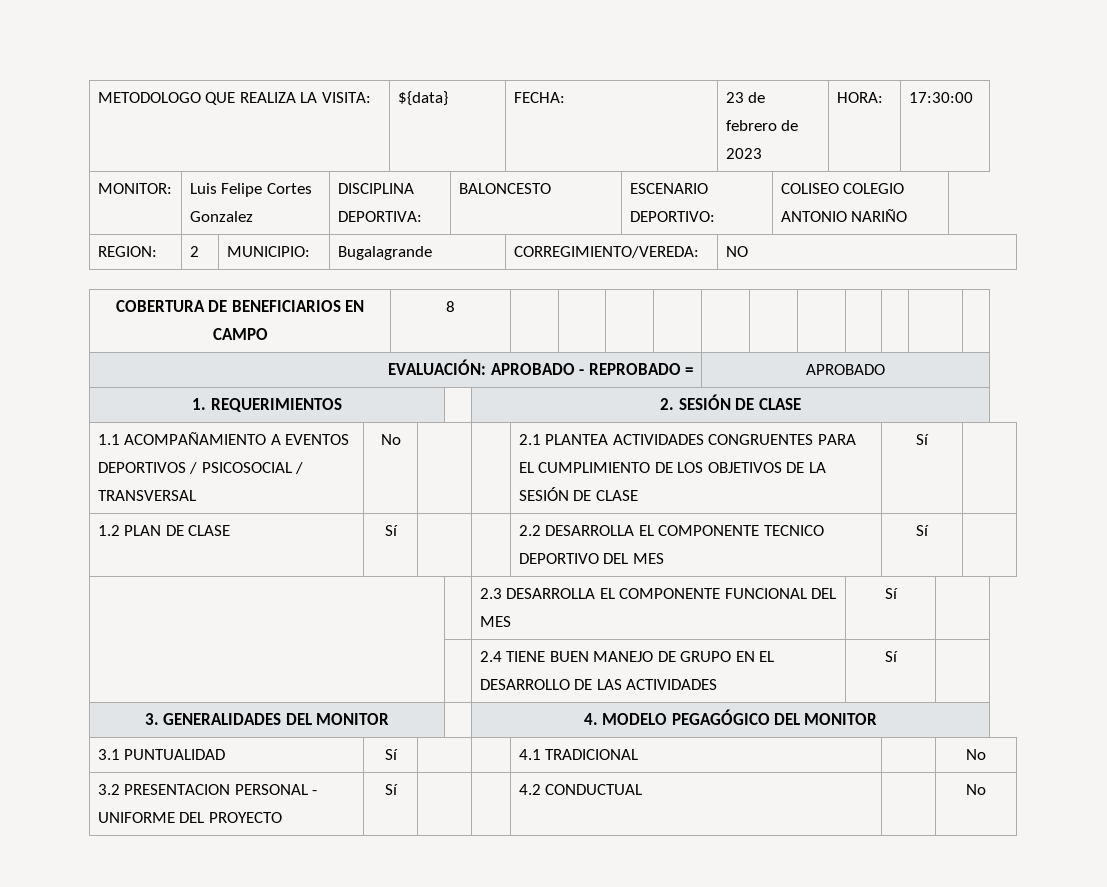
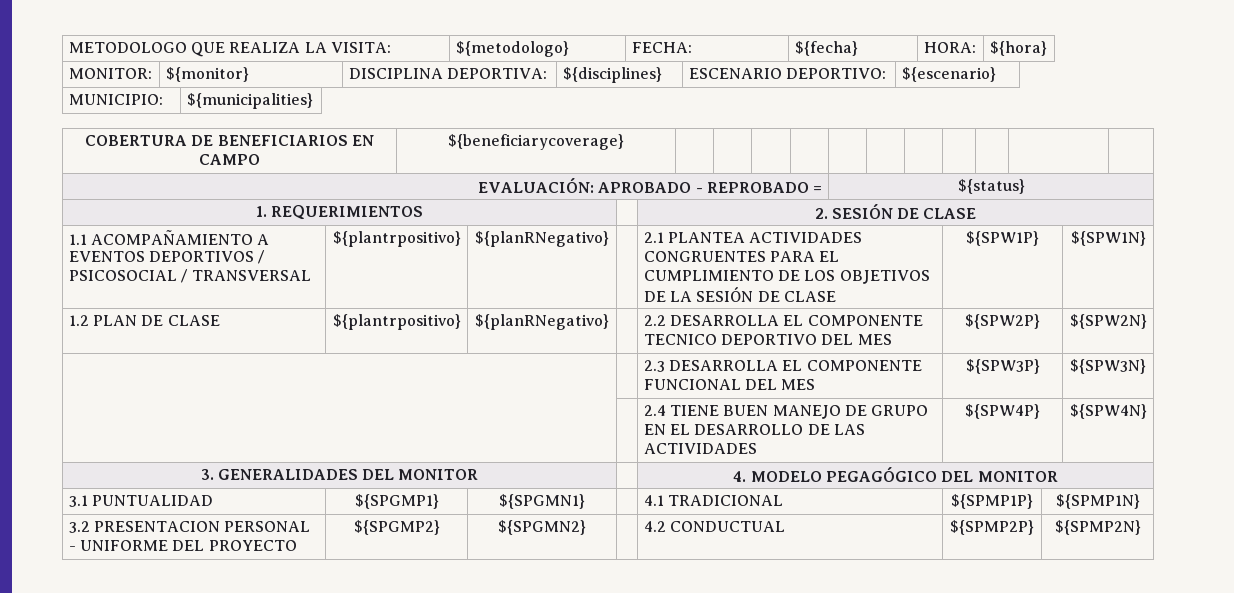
- METODOLOGO QUE REALIZA LA VISITA: | ${data} | FECHA: | 23 de febrero de 2023 | HORA: | 17:30:00
+ METODOLOGO QUE REALIZA LA VISITA: | ${metodologo} | FECHA: | ${fecha} | HORA: | ${hora}
- MONITOR: | Luis Felipe Cortes Gonzalez | DISCIPLINA DEPORTIVA: | BALONCESTO | ESCENARIO DEPORTIVO: | COLISEO COLEGIO ANTONIO NARIÑO
- REGION: | 2 | MUNICIPIO: | Bugalagrande | CORREGIMIENTO/VEREDA: | NO
+ MONITOR: | ${monitor} | DISCIPLINA DEPORTIVA: | ${disciplines} | ESCENARIO DEPORTIVO: | ${escenario}
+ MUNICIPIO: | ${municipalities}
- COBERTURA DE BENEFICIARIOS EN CAMPO | 8 | | | | | | | | | | |
+ COBERTURA DE BENEFICIARIOS EN CAMPO | ${beneficiarycoverage} | | | | | | | | | | |
- EVALUACIÓN: APROBADO - REPROBADO = | APROBADO
+ EVALUACIÓN: APROBADO - REPROBADO = | ${status}
- 1.1 ACOMPAÑAMIENTO A EVENTOS DEPORTIVOS / PSICOSOCIAL / TRANSVERSAL | No | | | 2.1 PLANTEA ACTIVIDADES CONGRUENTES PARA EL CUMPLIMIENTO DE LOS OBJETIVOS DE LA SESIÓN DE CLASE | Sí |
+ 1.1 ACOMPAÑAMIENTO A EVENTOS DEPORTIVOS / PSICOSOCIAL / TRANSVERSAL | ${plantrpositivo} | ${planRNegativo} | | 2.1 PLANTEA ACTIVIDADES CONGRUENTES PARA EL CUMPLIMIENTO DE LOS OBJETIVOS DE LA SESIÓN DE CLASE | ${SPW1P} | ${SPW1N}
- 1.2 PLAN DE CLASE | Sí | | | 2.2 DESARROLLA EL COMPONENTE TECNICO DEPORTIVO DEL MES | Sí |
+ 1.2 PLAN DE CLASE | ${plantrpositivo} | ${planRNegativo} | | 2.2 DESARROLLA EL COMPONENTE TECNICO DEPORTIVO DEL MES | ${SPW2P} | ${SPW2N}
- | | 2.3 DESARROLLA EL COMPONENTE FUNCIONAL DEL MES | Sí |
+ | | 2.3 DESARROLLA EL COMPONENTE FUNCIONAL DEL MES | ${SPW3P} | ${SPW3N}
- | | 2.4 TIENE BUEN MANEJO DE GRUPO EN EL DESARROLLO DE LAS ACTIVIDADES | Sí |
+ | | 2.4 TIENE BUEN MANEJO DE GRUPO EN EL DESARROLLO DE LAS ACTIVIDADES | ${SPW4P} | ${SPW4N}
- 3.1 PUNTUALIDAD | Sí | | | 4.1 TRADICIONAL | | No
+ 3.1 PUNTUALIDAD | ${SPGMP1} | ${SPGMN1} | | 4.1 TRADICIONAL | ${SPMP1P} | ${SPMP1N}
- 3.2 PRESENTACION PERSONAL - UNIFORME DEL PROYECTO | Sí | | | 4.2 CONDUCTUAL | | No
+ 3.2 PRESENTACION PERSONAL - UNIFORME DEL PROYECTO | ${SPGMP2} | ${SPGMN2} | | 4.2 CONDUCTUAL | ${SPMP2P} | ${SPMP2N}

